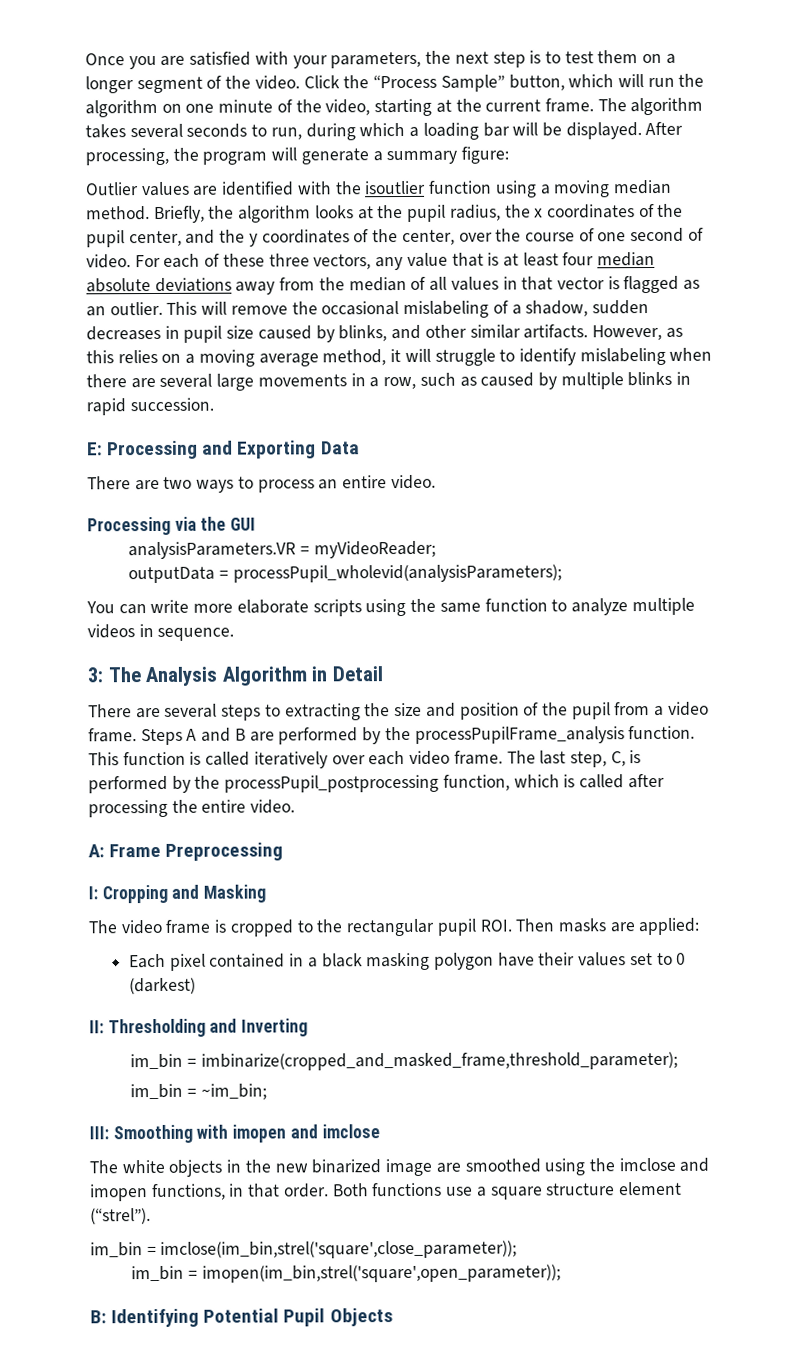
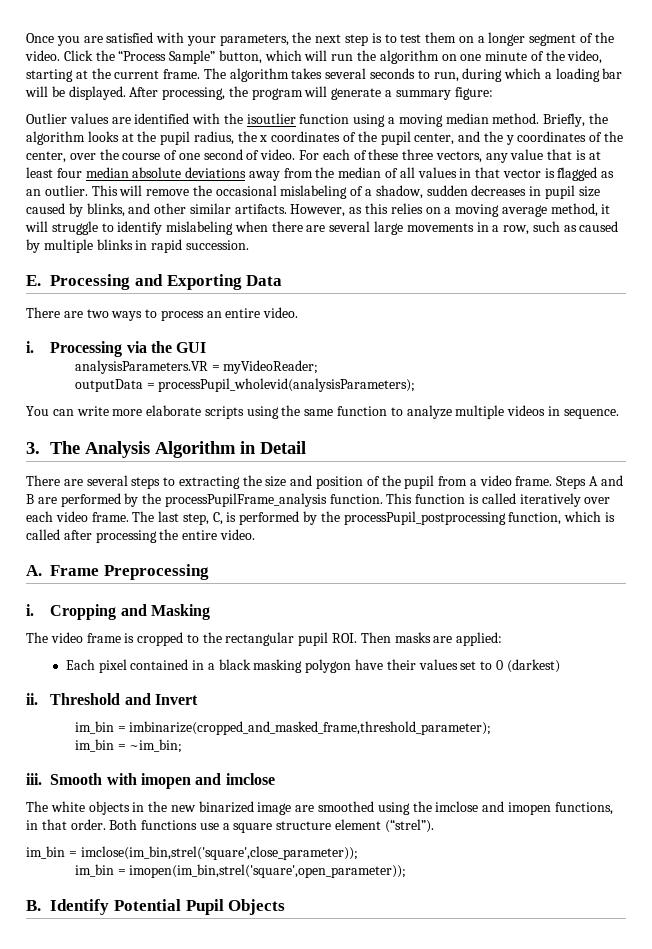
- E: Processing and Exporting Data
+ E. Processing and Exporting Data
  There are two ways to process an entire video.
- Processing via the GUI
+ i. Processing via the GUI
- 3: The Analysis Algorithm in Detail
+ 3. The Analysis Algorithm in Detail
- A: Frame Preprocessing
+ A. Frame Preprocessing
- I: Cropping and Masking
+ i. Cropping and Masking
- II: Thresholding and Inverting
+ ii. Threshold and Invert
- III: Smoothing with imopen and imclose
+ iii. Smooth with imopen and imclose
- B: Identifying Potential Pupil Objects
+ B. Identify Potential Pupil Objects

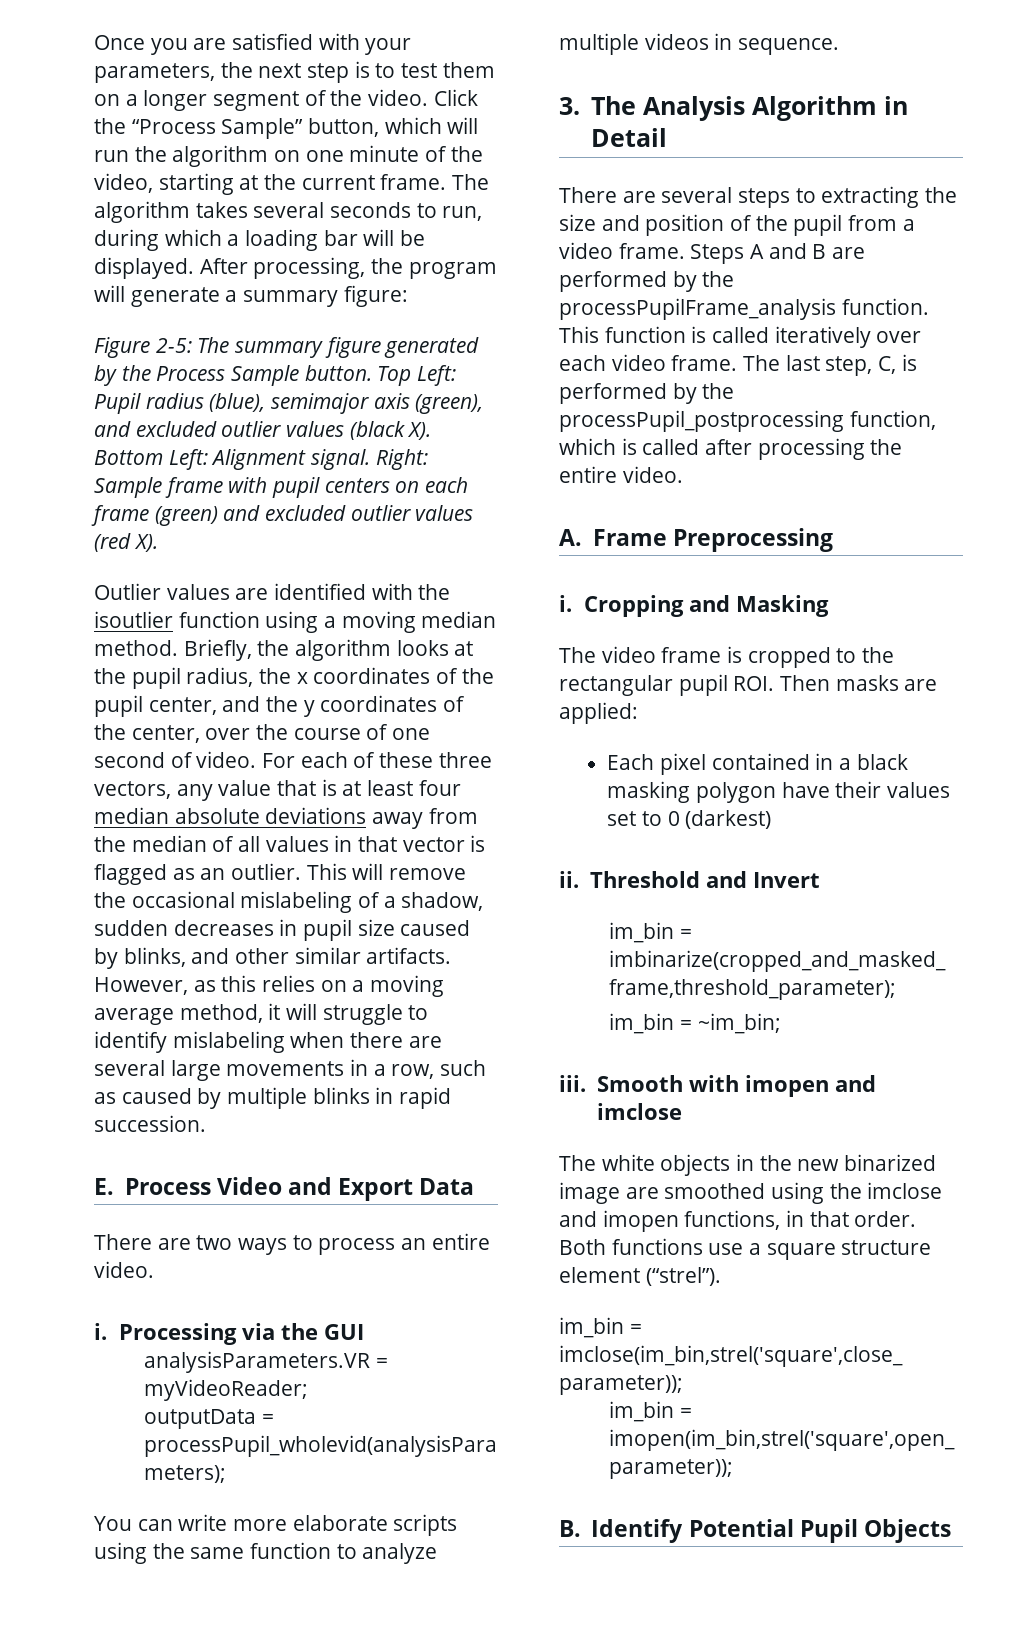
+ Figure 2-5: The summary figure generated by the Process Sample button. Top Left: Pupil radius (blue), semimajor axis (green), and excluded outlier values (black X). Bottom Left: Alignment signal. Right: Sample frame with pupil centers on each frame (green) and excluded outlier values (red X).
- E. Processing and Exporting Data
+ E. Process Video and Export Data

